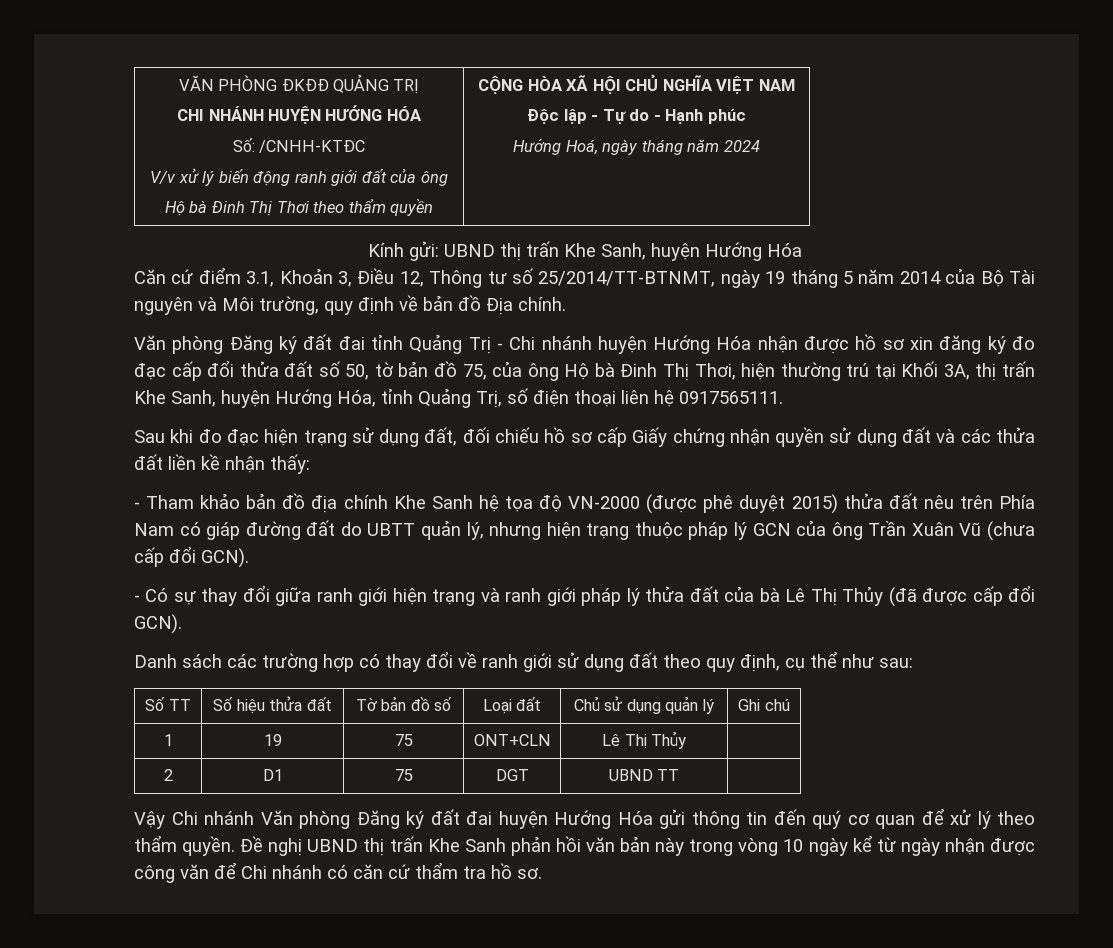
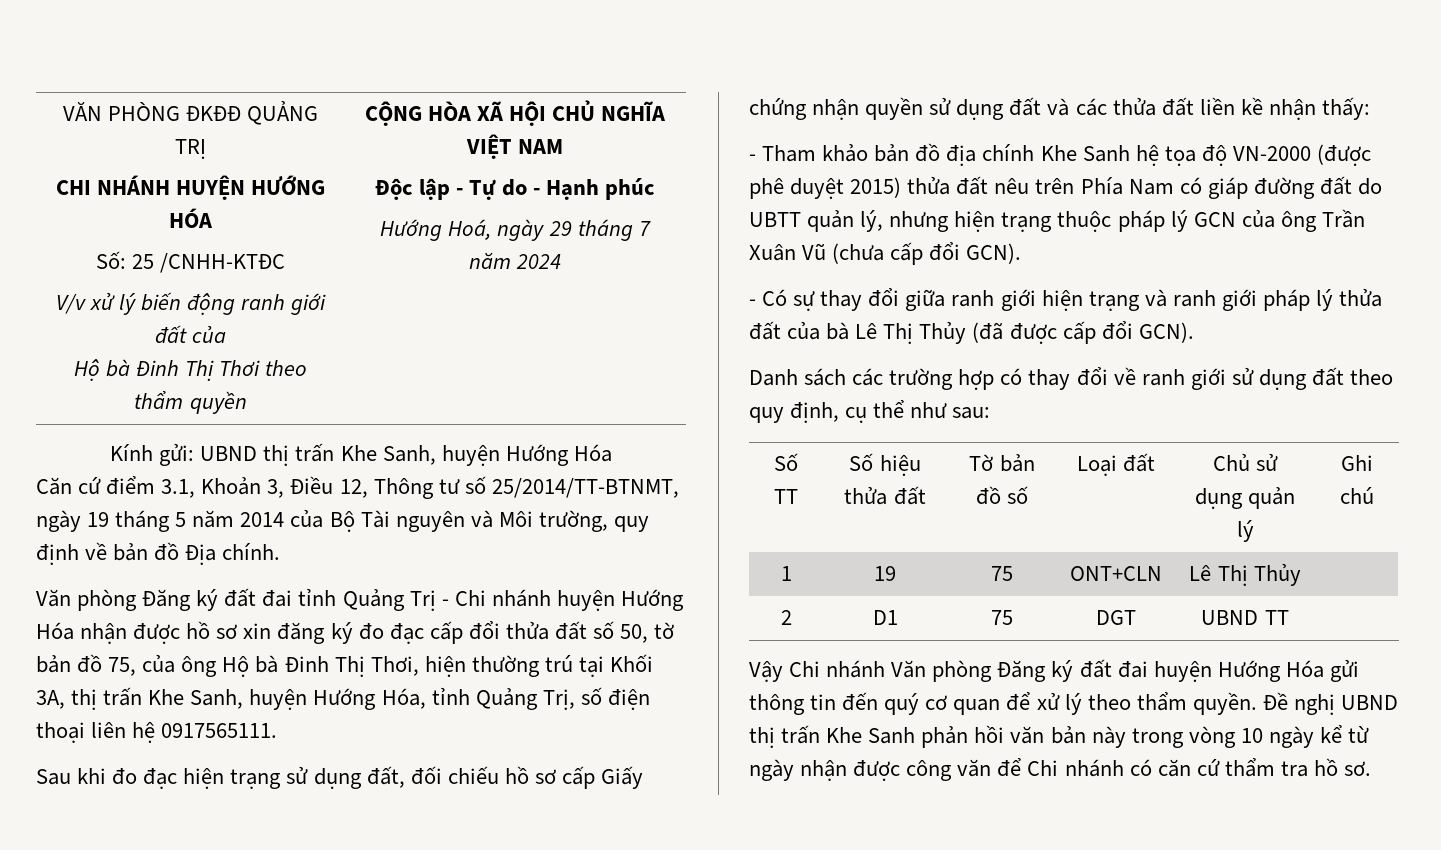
- Số: /CNHH-KTĐC
+ Số: 25 /CNHH-KTĐC
- V/v xử lý biến động ranh giới đất của ông
+ V/v xử lý biến động ranh giới đất của
- Hướng Hoá, ngày tháng năm 2024
+ Hướng Hoá, ngày 29 tháng 7 năm 2024

